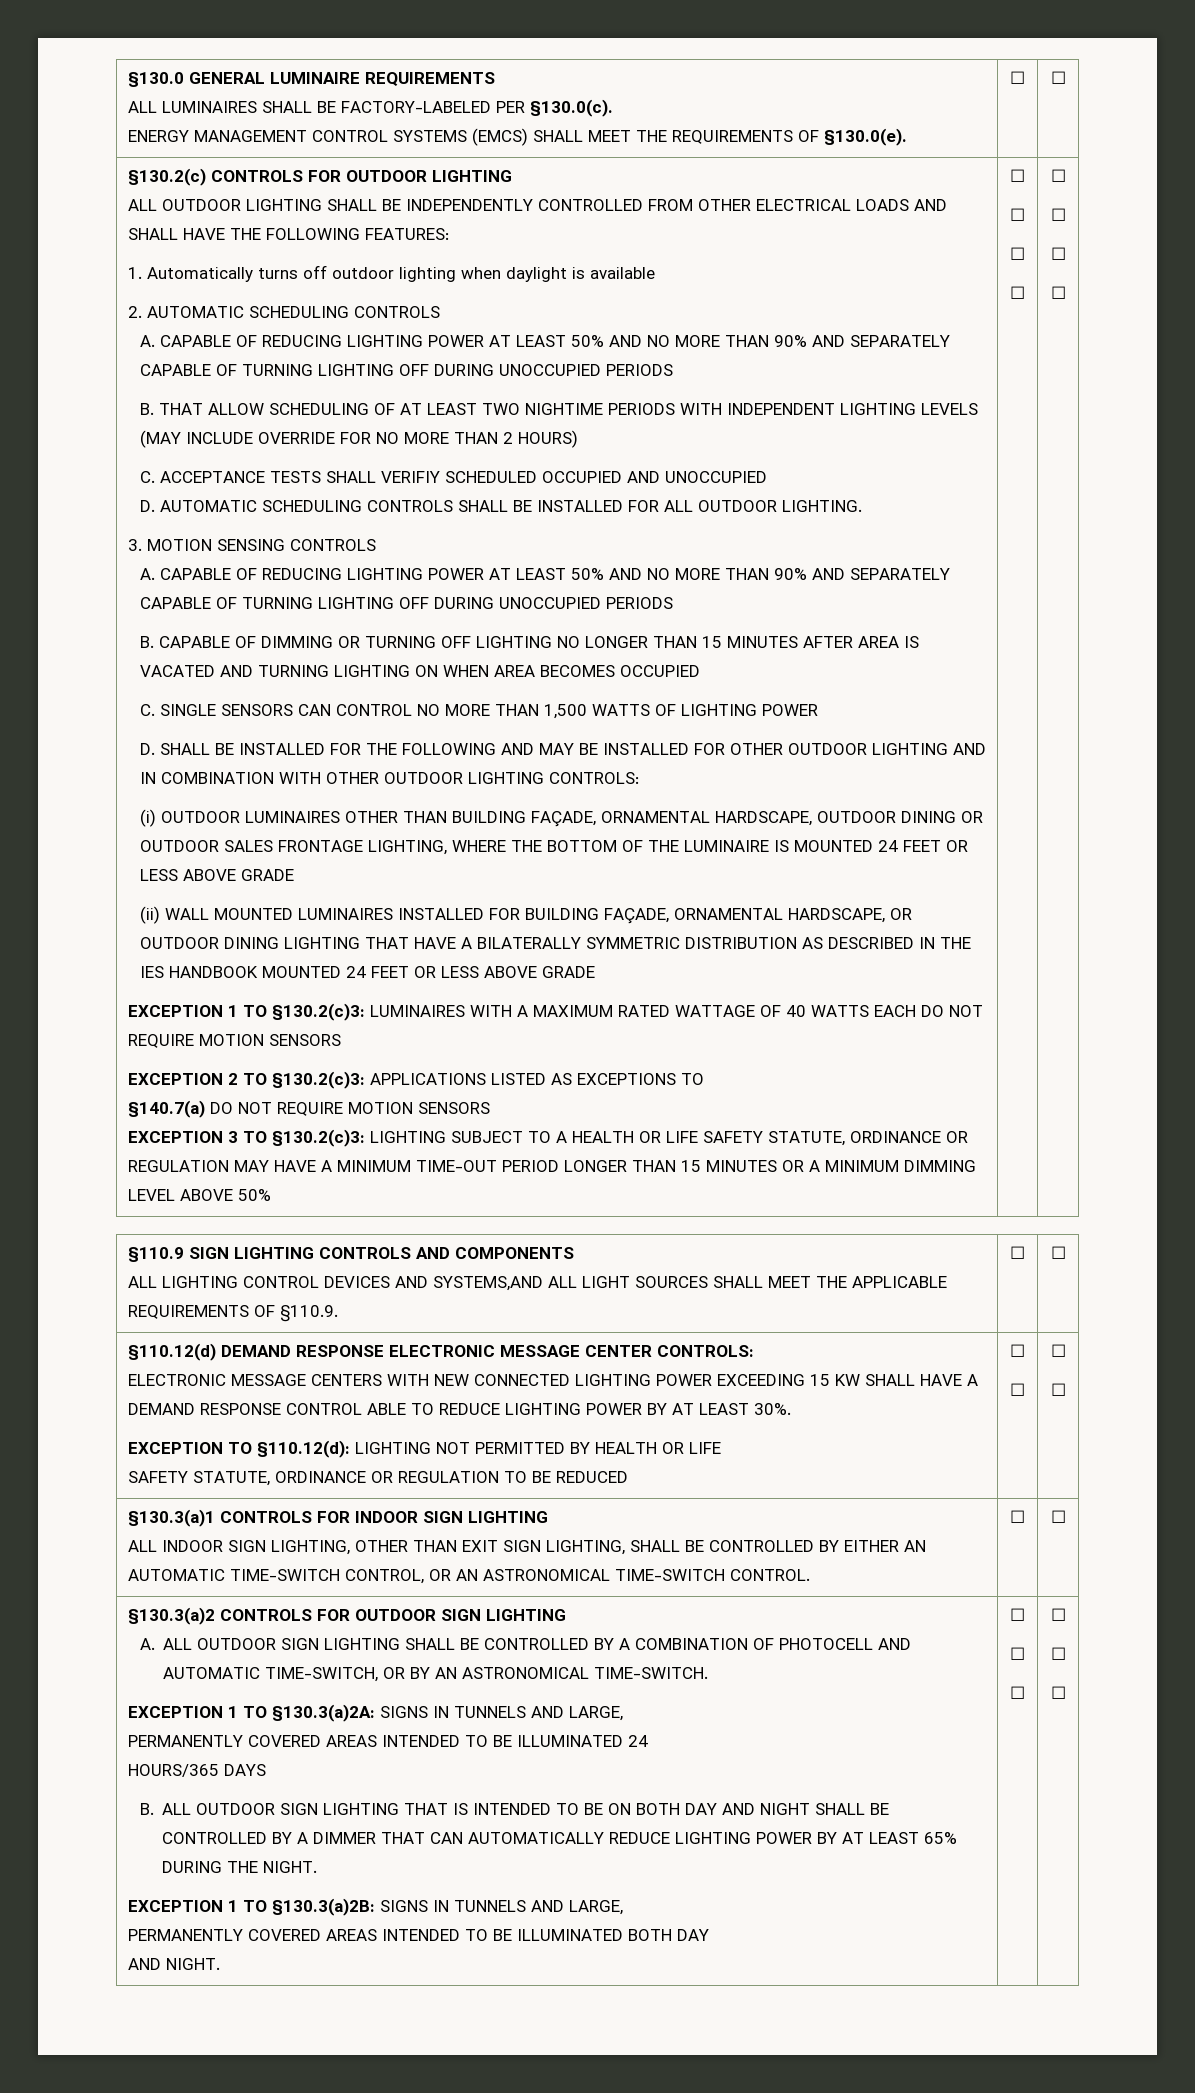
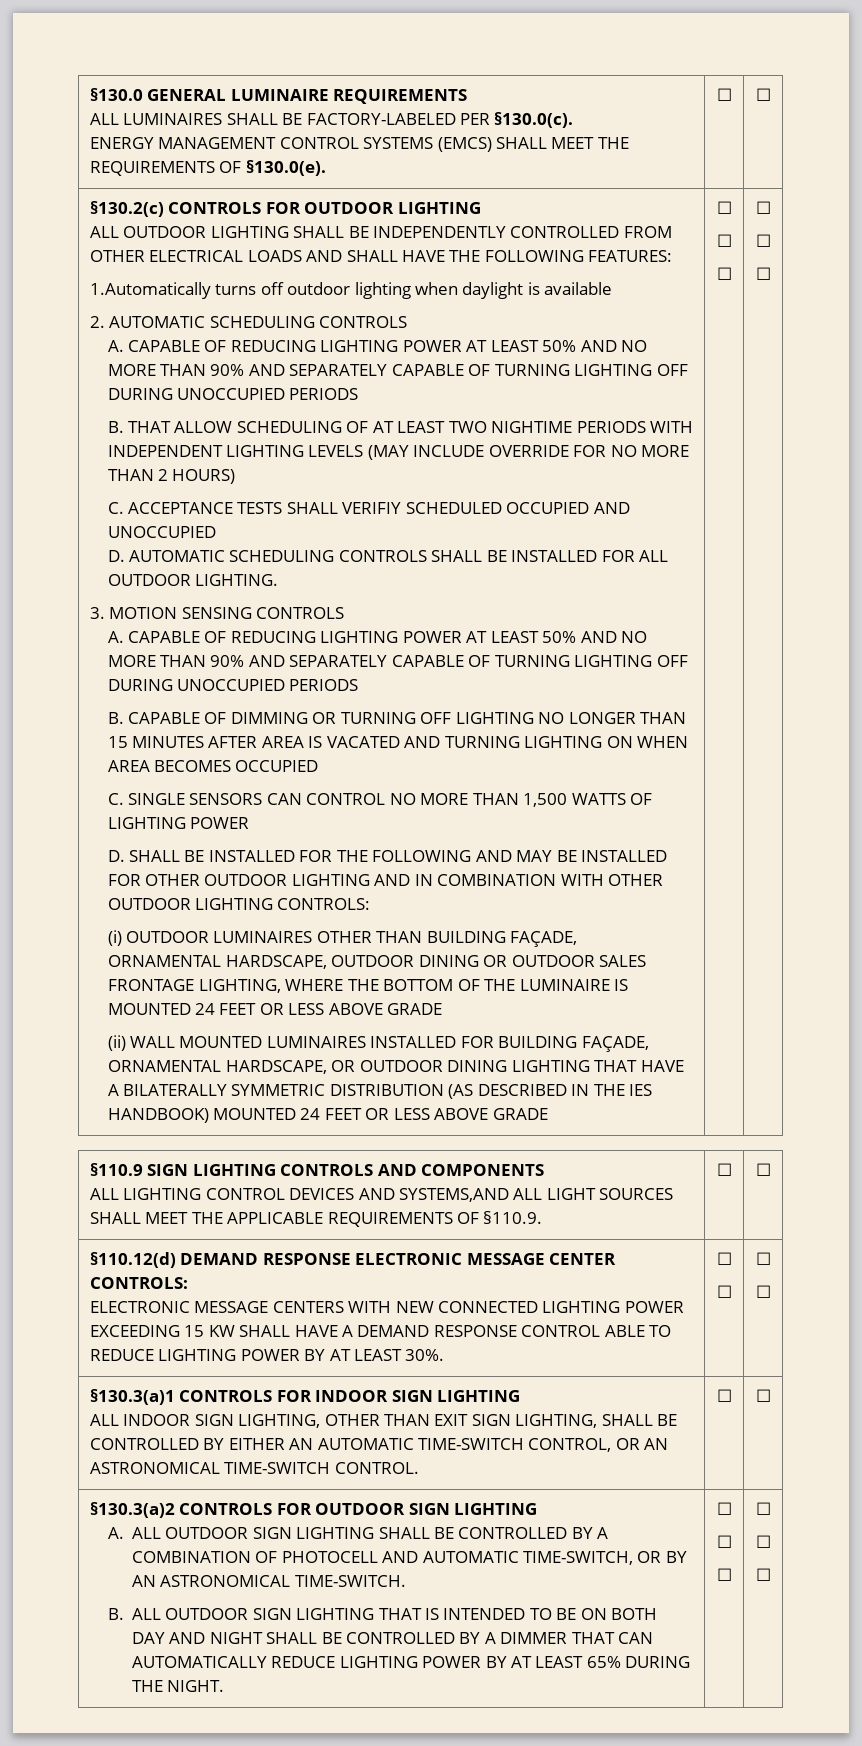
- 1. Automatically turns off outdoor lighting when daylight is available
+ 1.Automatically turns off outdoor lighting when daylight is available
- (ii) WALL MOUNTED LUMINAIRES INSTALLED FOR BUILDING FAÇADE, ORNAMENTAL HARDSCAPE, OR OUTDOOR DINING LIGHTING THAT HAVE A BILATERALLY SYMMETRIC DISTRIBUTION AS DESCRIBED IN THE IES HANDBOOK MOUNTED 24 FEET OR LESS ABOVE GRADE
- EXCEPTION 1 TO §130.2(c)3: LUMINAIRES WITH A MAXIMUM RATED WATTAGE OF 40 WATTS EACH DO NOT REQUIRE MOTION SENSORS
- EXCEPTION 2 TO §130.2(c)3: APPLICATIONS LISTED AS EXCEPTIONS TO
- §140.7(a) DO NOT REQUIRE MOTION SENSORS
- EXCEPTION 3 TO §130.2(c)3: LIGHTING SUBJECT TO A HEALTH OR LIFE SAFETY STATUTE, ORDINANCE OR REGULATION MAY HAVE A MINIMUM TIME-OUT PERIOD LONGER THAN 15 MINUTES OR A MINIMUM DIMMING LEVEL ABOVE 50% | ☐
- ☐
+ (ii) WALL MOUNTED LUMINAIRES INSTALLED FOR BUILDING FAÇADE, ORNAMENTAL HARDSCAPE, OR OUTDOOR DINING LIGHTING THAT HAVE A BILATERALLY SYMMETRIC DISTRIBUTION (AS DESCRIBED IN THE IES HANDBOOK) MOUNTED 24 FEET OR LESS ABOVE GRADE | ☐
  ☐
  ☐ | ☐
- ☐
- EXCEPTION TO §110.12(d): LIGHTING NOT PERMITTED BY HEALTH OR LIFE
- SAFETY STATUTE, ORDINANCE OR REGULATION TO BE REDUCED
- EXCEPTION 1 TO §130.3(a)2A: SIGNS IN TUNNELS AND LARGE,
- PERMANENTLY COVERED AREAS INTENDED TO BE ILLUMINATED 24
- HOURS/365 DAYS
- EXCEPTION 1 TO §130.3(a)2B: SIGNS IN TUNNELS AND LARGE,
- PERMANENTLY COVERED AREAS INTENDED TO BE ILLUMINATED BOTH DAY
- AND NIGHT.

